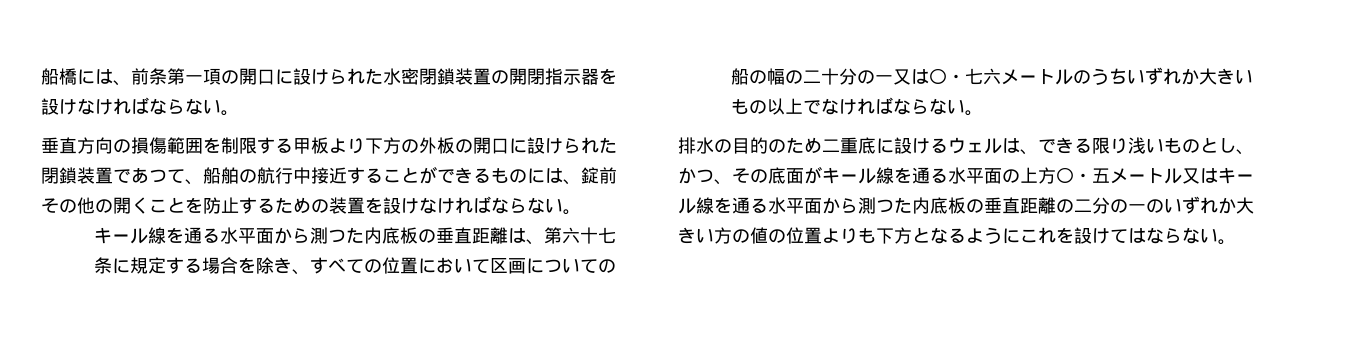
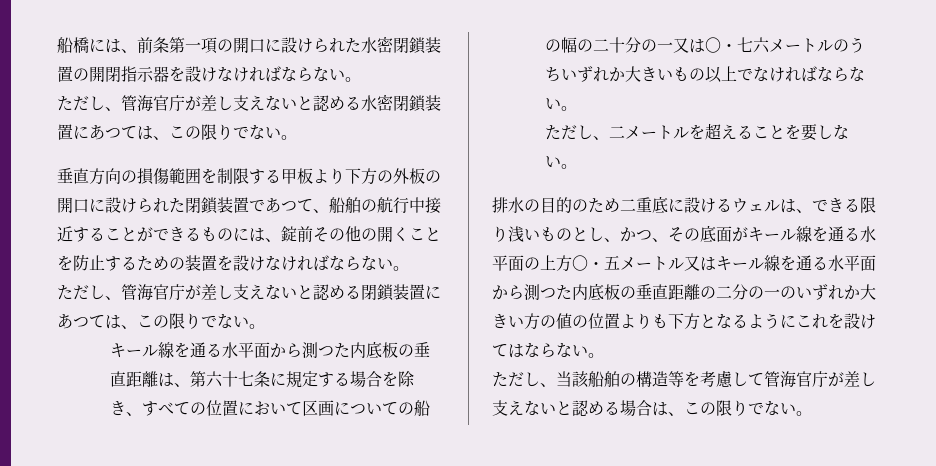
+ ただし、管海官庁が差し支えないと認める水密閉鎖装置にあつては、この限りでない。
+ ただし、管海官庁が差し支えないと認める閉鎖装置にあつては、この限りでない。
+ ただし、二メートルを超えることを要しない。
+ ただし、当該船舶の構造等を考慮して管海官庁が差し支えないと認める場合は、この限りでない。

